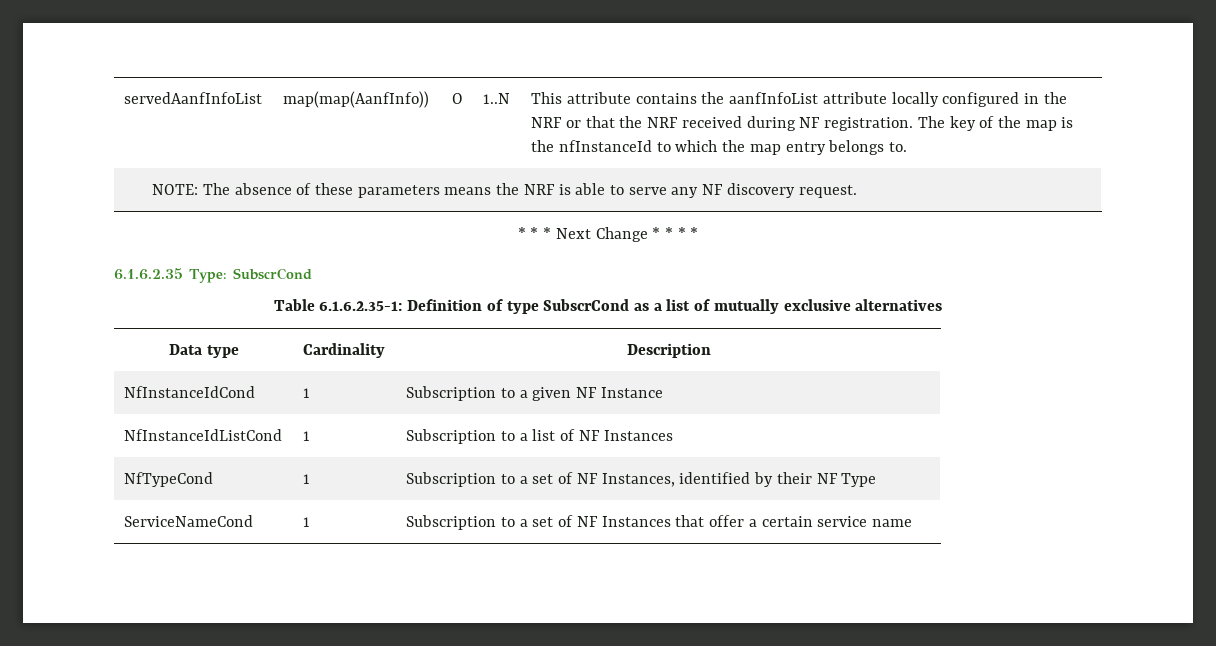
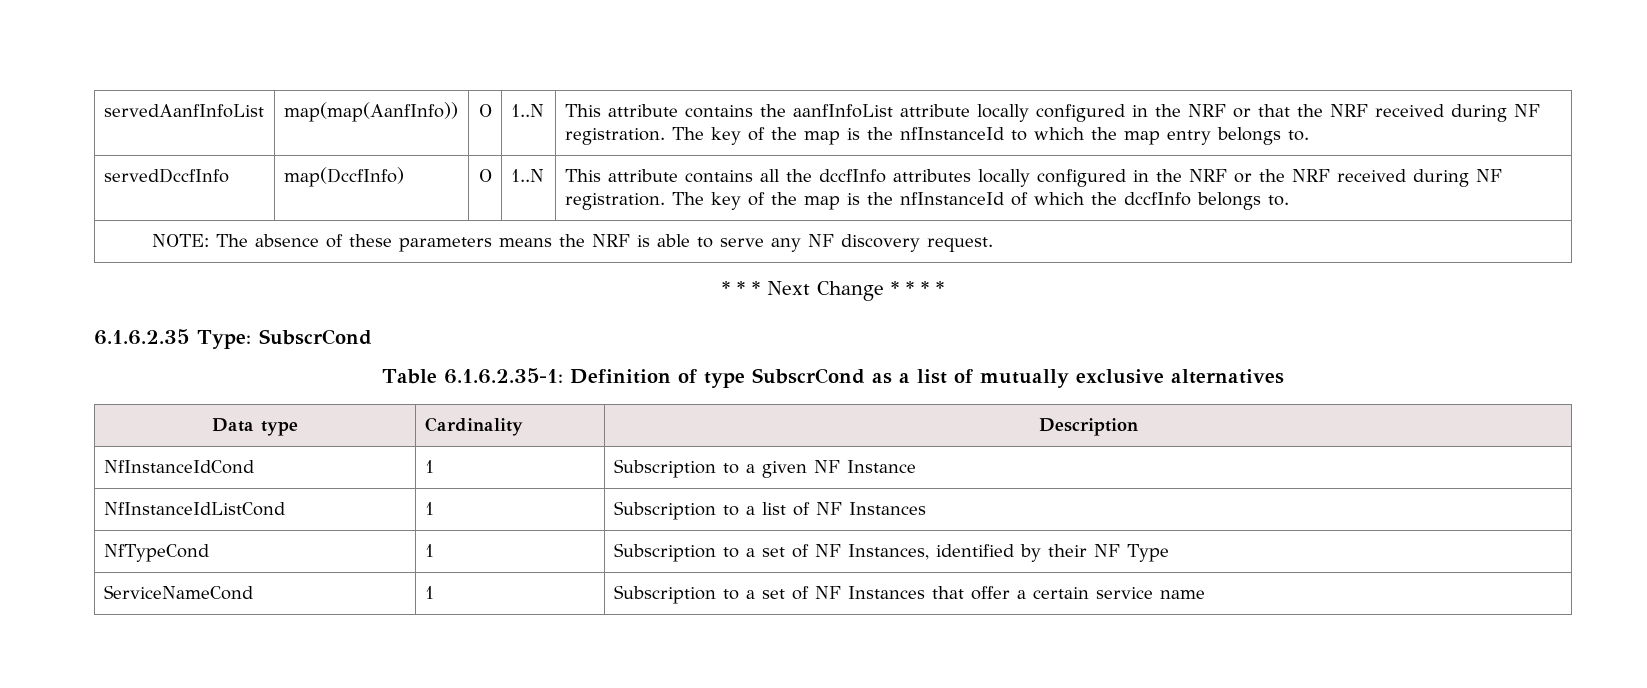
+ servedDccfInfo | map(DccfInfo) | O | 1..N | This attribute contains all the dccfInfo attributes locally configured in the NRF or the NRF received during NF registration. The key of the map is the nfInstanceId of which the dccfInfo belongs to.

